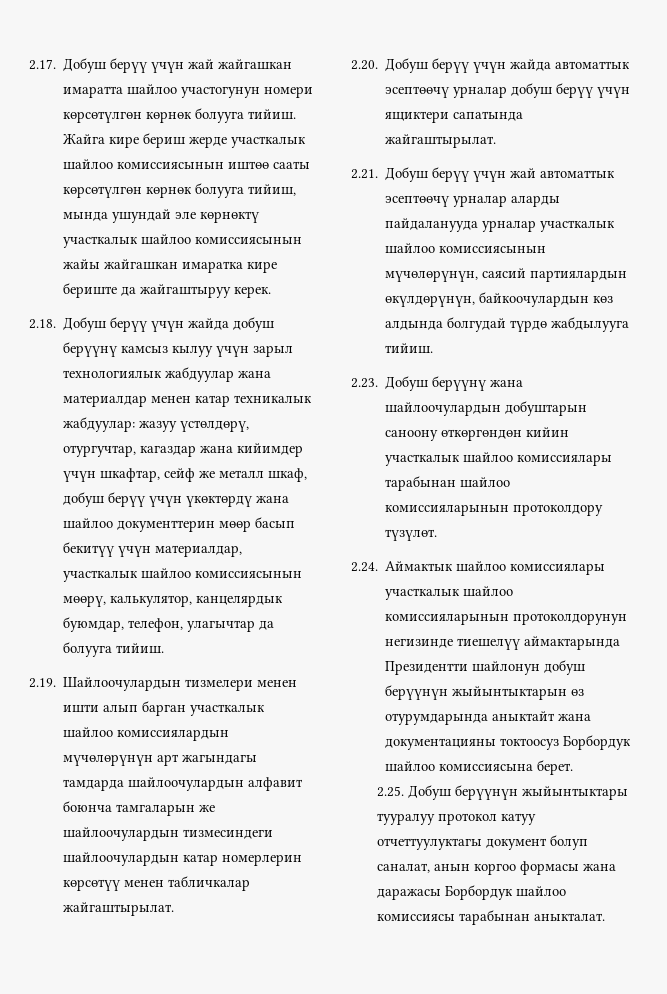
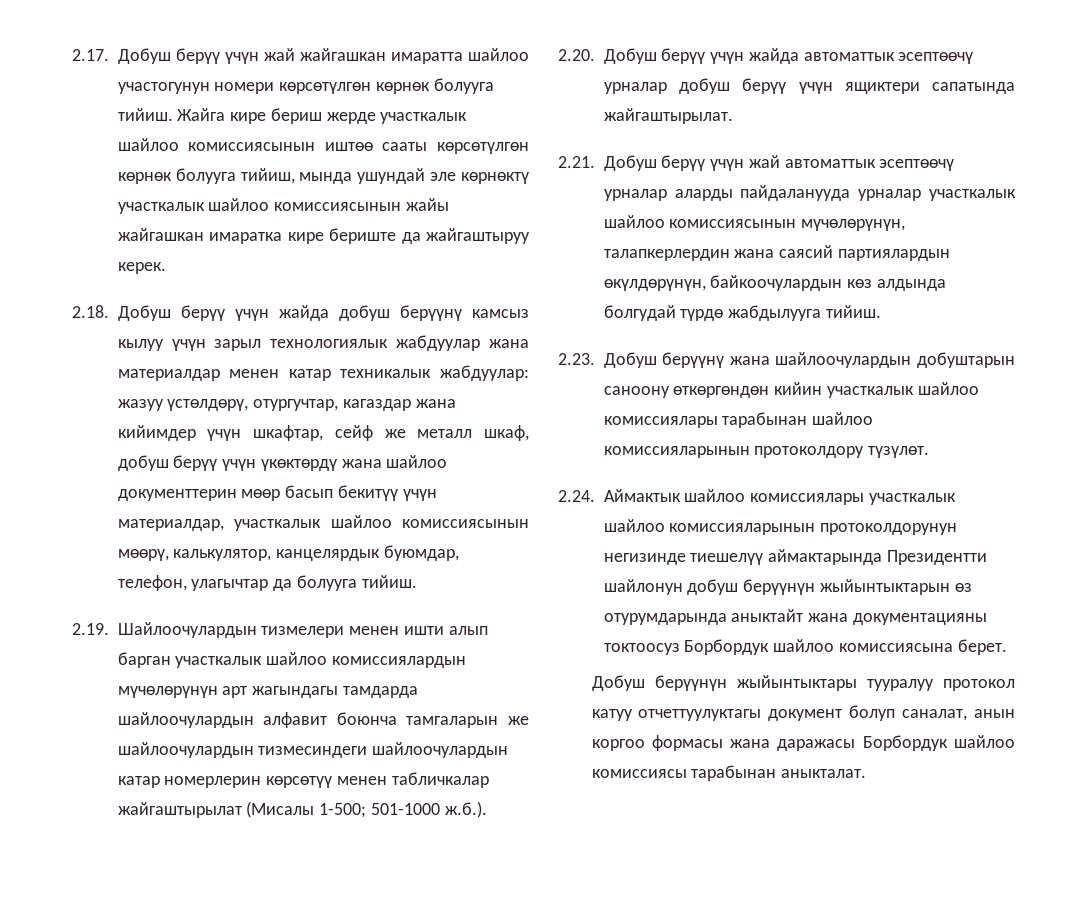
- 2.19. Шайлоочулардын тизмелери менен ишти алып барган участкалык шайлоо комиссиялардын мүчөлөрүнүн арт жагындагы тамдарда шайлоочулардын алфавит боюнча тамгаларын же шайлоочулардын тизмесиндеги шайлоочулардын катар номерлерин көрсөтүү менен табличкалар жайгаштырылат.
+ 2.19. Шайлоочулардын тизмелери менен ишти алып барган участкалык шайлоо комиссиялардын мүчөлөрүнүн арт жагындагы тамдарда шайлоочулардын алфавит боюнча тамгаларын же шайлоочулардын тизмесиндеги шайлоочулардын катар номерлерин көрсөтүү менен табличкалар жайгаштырылат (Мисалы 1-500; 501-1000 ж.б.).
- 2.21. Добуш берүү үчүн жай автоматтык эсептөөчү урналар аларды пайдаланууда урналар участкалык шайлоо комиссиясынын мүчөлөрүнүн, саясий партиялардын өкүлдөрүнүн, байкоочулардын көз алдында болгудай түрдө жабдылууга тийиш.
+ 2.21. Добуш берүү үчүн жай автоматтык эсептөөчү урналар аларды пайдаланууда урналар участкалык шайлоо комиссиясынын мүчөлөрүнүн, талапкерлердин жана саясий партиялардын өкүлдөрүнүн, байкоочулардын көз алдында болгудай түрдө жабдылууга тийиш.
- 2.25. Добуш берүүнүн жыйынтыктары тууралуу протокол катуу отчеттуулуктагы документ болуп саналат, анын коргоо формасы жана даражасы Борбордук шайлоо комиссиясы тарабынан аныкталат.
+ Добуш берүүнүн жыйынтыктары тууралуу протокол катуу отчеттуулуктагы документ болуп саналат, анын коргоо формасы жана даражасы Борбордук шайлоо комиссиясы тарабынан аныкталат.

